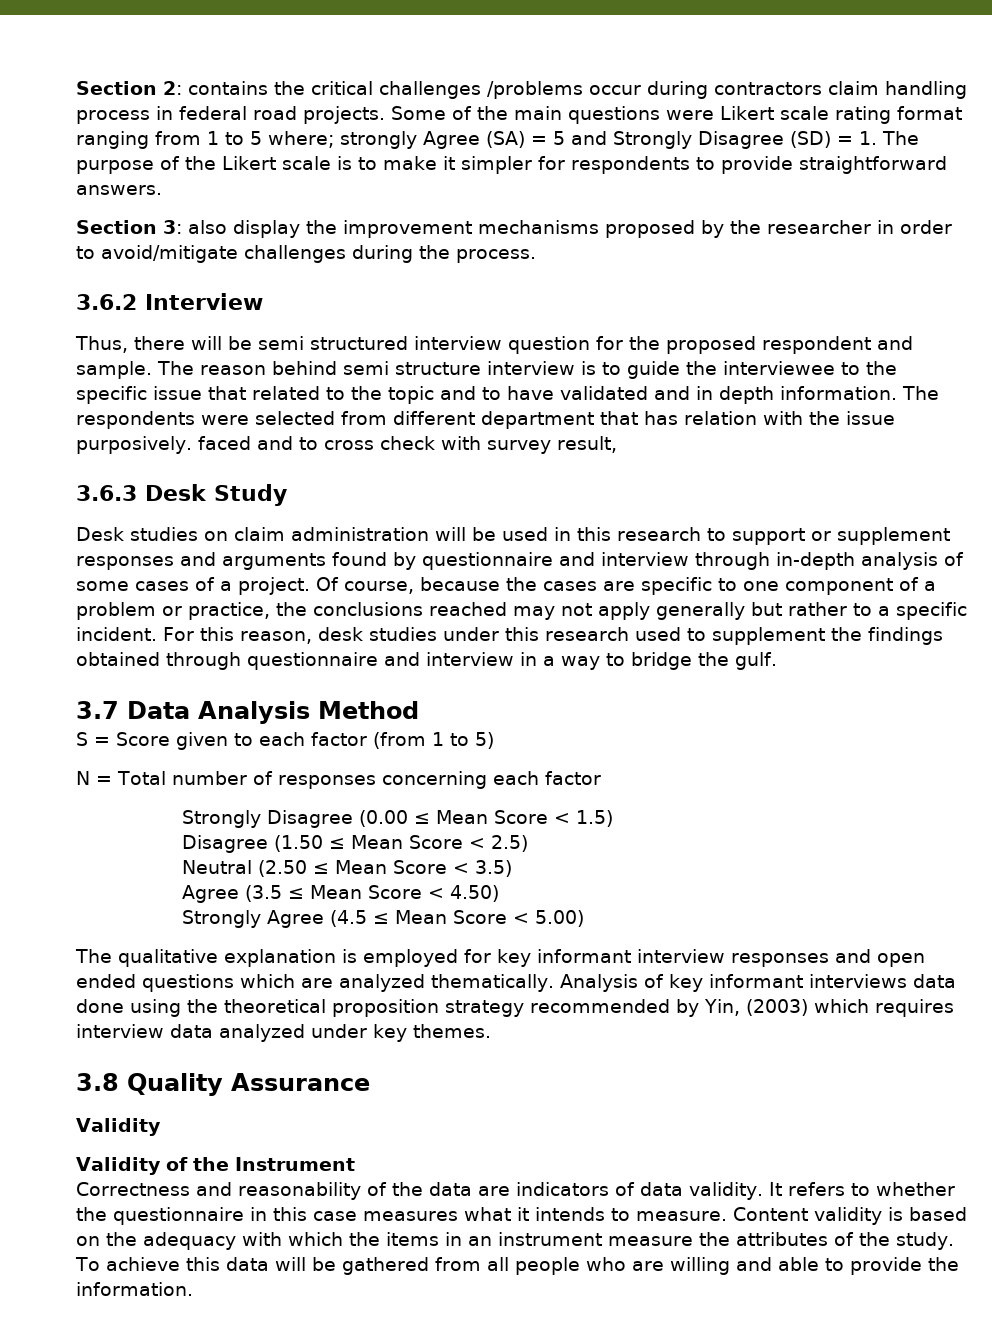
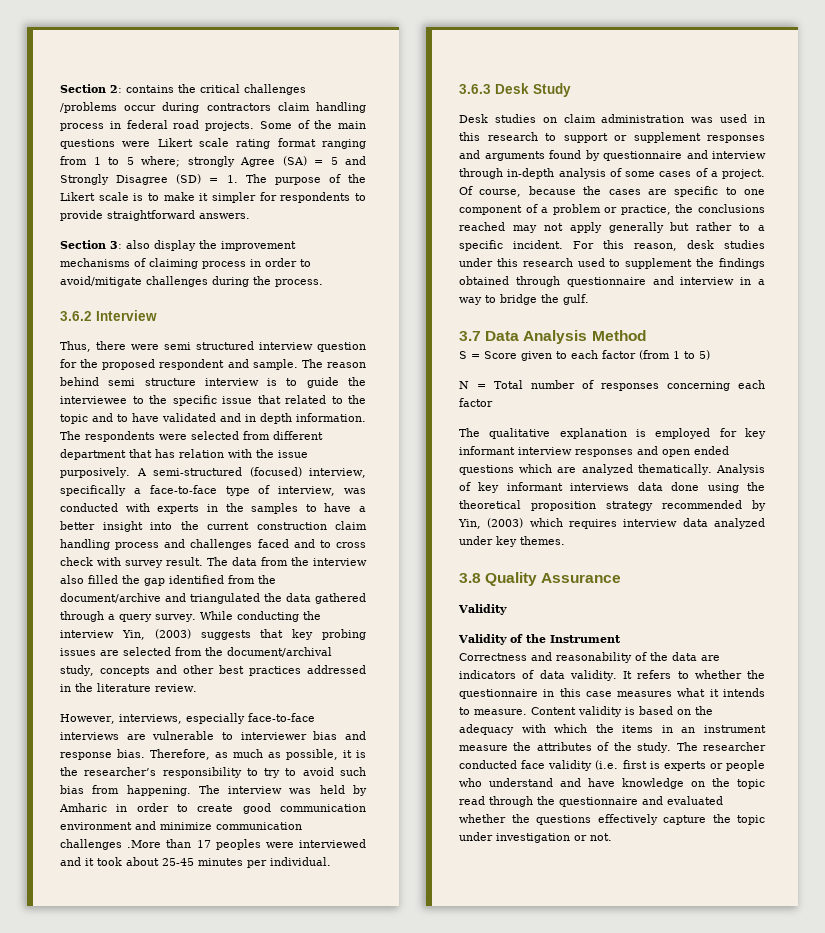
- Section 3: also display the improvement mechanisms proposed by the researcher in order to avoid/mitigate challenges during the process.
+ Section 3: also display the improvement mechanisms of claiming process in order to avoid/mitigate challenges during the process.
- Thus, there will be semi structured interview question for the proposed respondent and sample.
+ Thus, there were semi structured interview question for the proposed respondent and sample.
- The respondents were selected from different department that has relation with the issue purposively. faced and to cross check with survey result,
+ The respondents were selected from different department that has relation with the issue purposively. A semi-structured (focused) interview, specifically a face-to-face type of interview, was conducted with experts in the samples to have a better insight into the current construction claim handling process and challenges faced and to cross check with survey result. The data from the interview also filled the gap identified from the document/archive and triangulated the data gathered through a query survey. While conducting the interview Yin, (2003) suggests that key probing issues are selected from the document/archival study, concepts and other best practices addressed in the literature review.
+ However, interviews, especially face-to-face interviews are vulnerable to interviewer bias and response bias. Therefore, as much as possible, it is the researcher’s responsibility to try to avoid such bias from happening. The interview was held by Amharic in order to create good communication environment and minimize communication challenges .More than 17 peoples were interviewed and it took about 25-45 minutes per individual.
- Desk studies on claim administration will be used in this research to support or supplement responses and arguments found by questionnaire and interview through in-depth analysis of some cases of a project.
+ Desk studies on claim administration was used in this research to support or supplement responses and arguments found by questionnaire and interview through in-depth analysis of some cases of a project.
- Strongly Disagree (0.00 ≤ Mean Score < 1.5)
- Disagree (1.50 ≤ Mean Score < 2.5)
- Neutral (2.50 ≤ Mean Score < 3.5)
- Agree (3.5 ≤ Mean Score < 4.50)
- Strongly Agree (4.5 ≤ Mean Score < 5.00)
- To achieve this data will be gathered from all people who are willing and able to provide the information.
+ The researcher conducted face validity (i.e. first is experts or people who understand and have knowledge on the topic read through the questionnaire and evaluated whether the questions effectively capture the topic under investigation or not.

